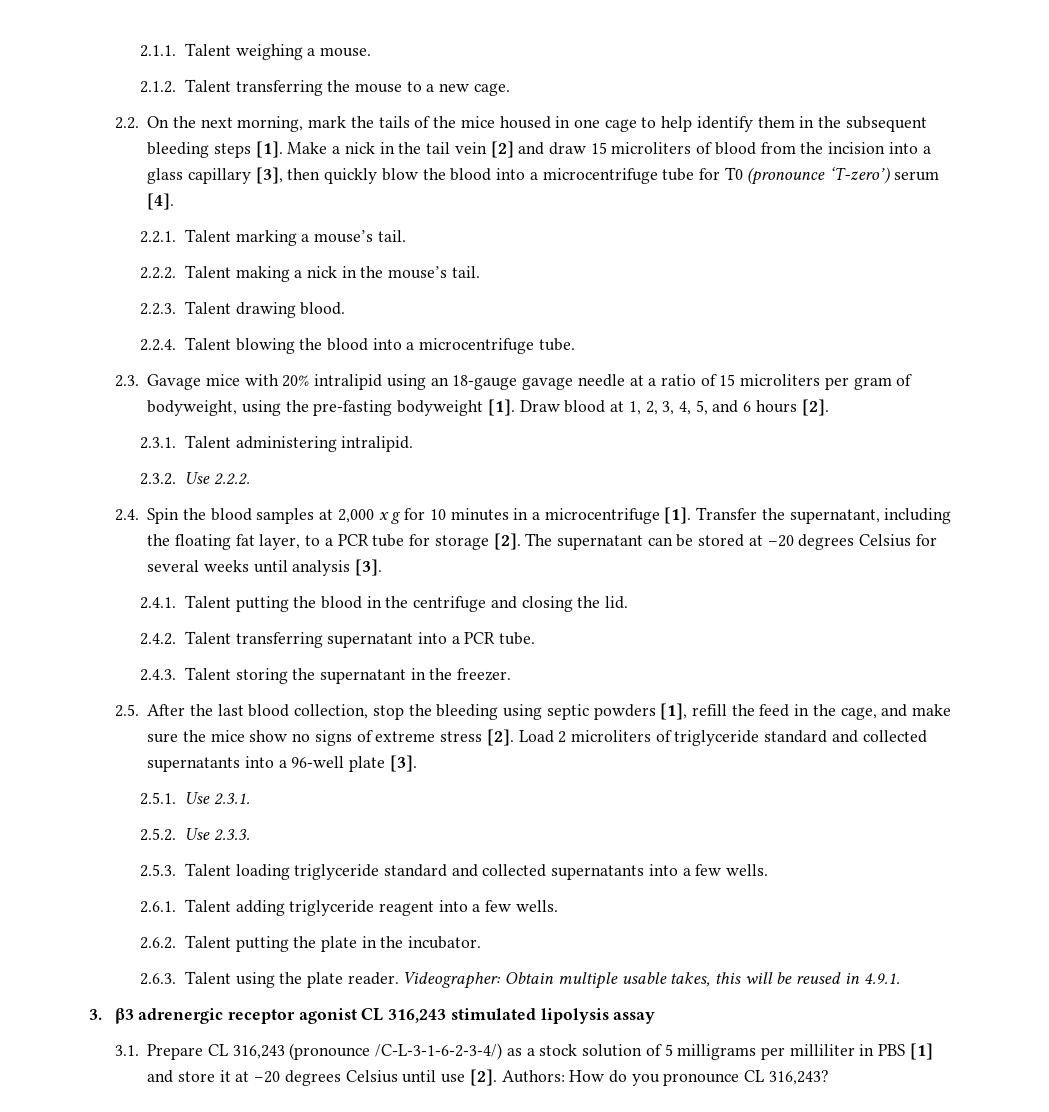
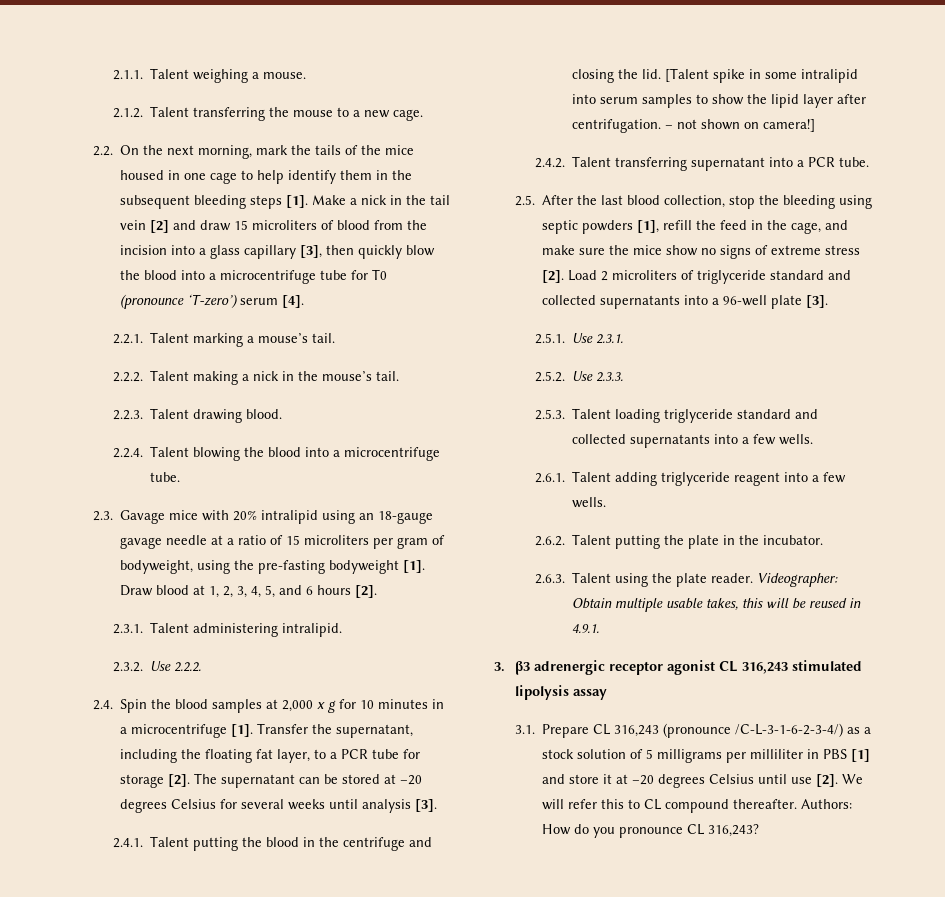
+ [Talent spike in some intralipid into serum samples to show the lipid layer after centrifugation. – not shown on camera!]
- 2.4.3. Talent storing the supernatant in the freezer.
+ We will refer this to CL compound thereafter.

